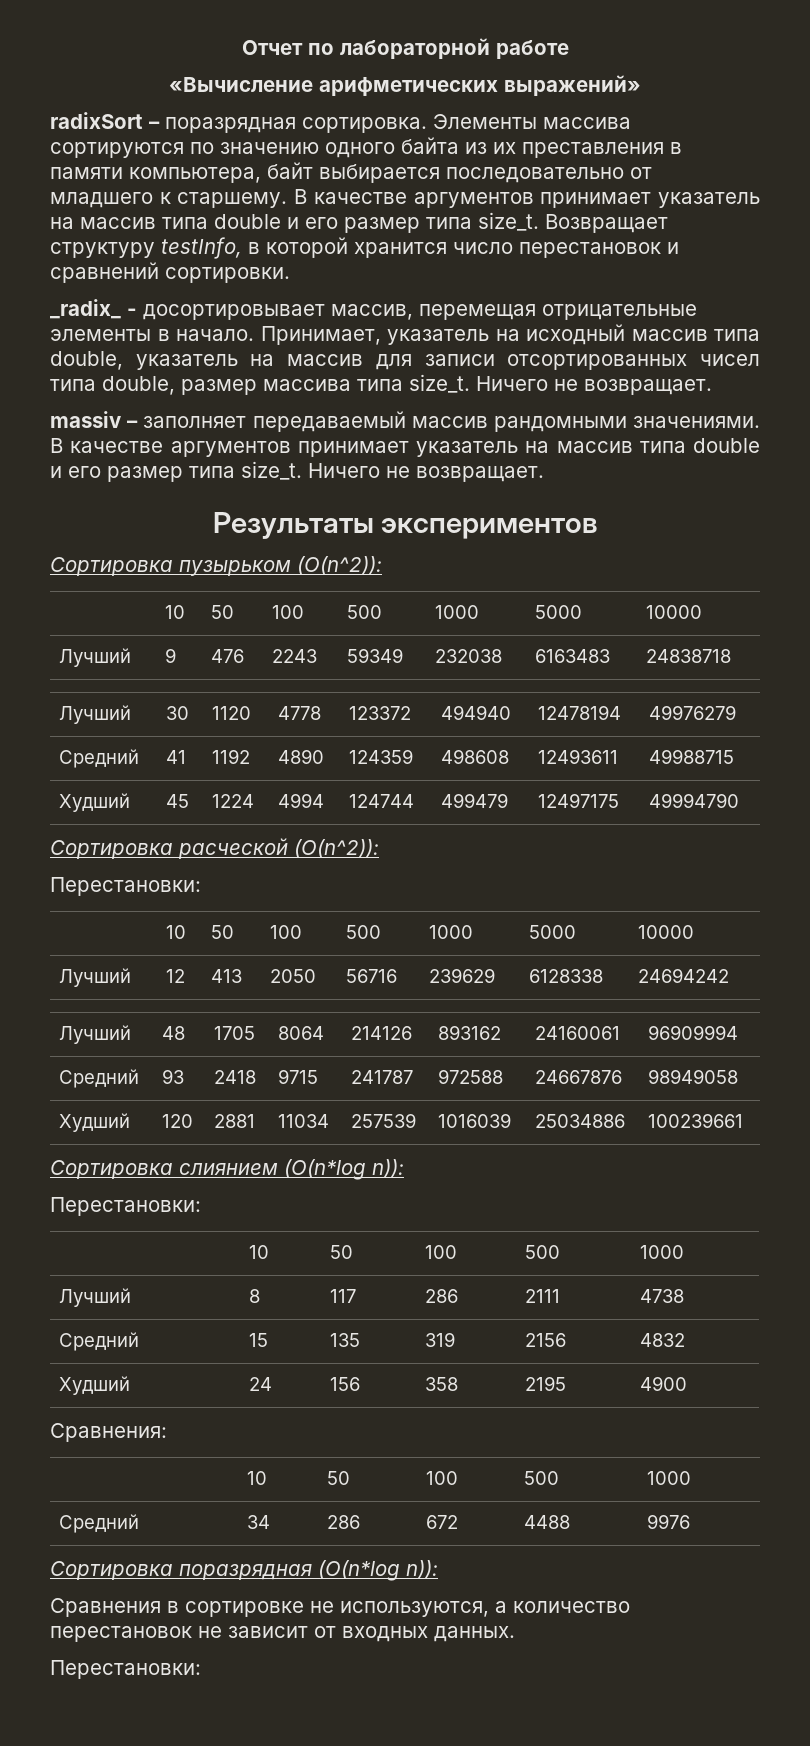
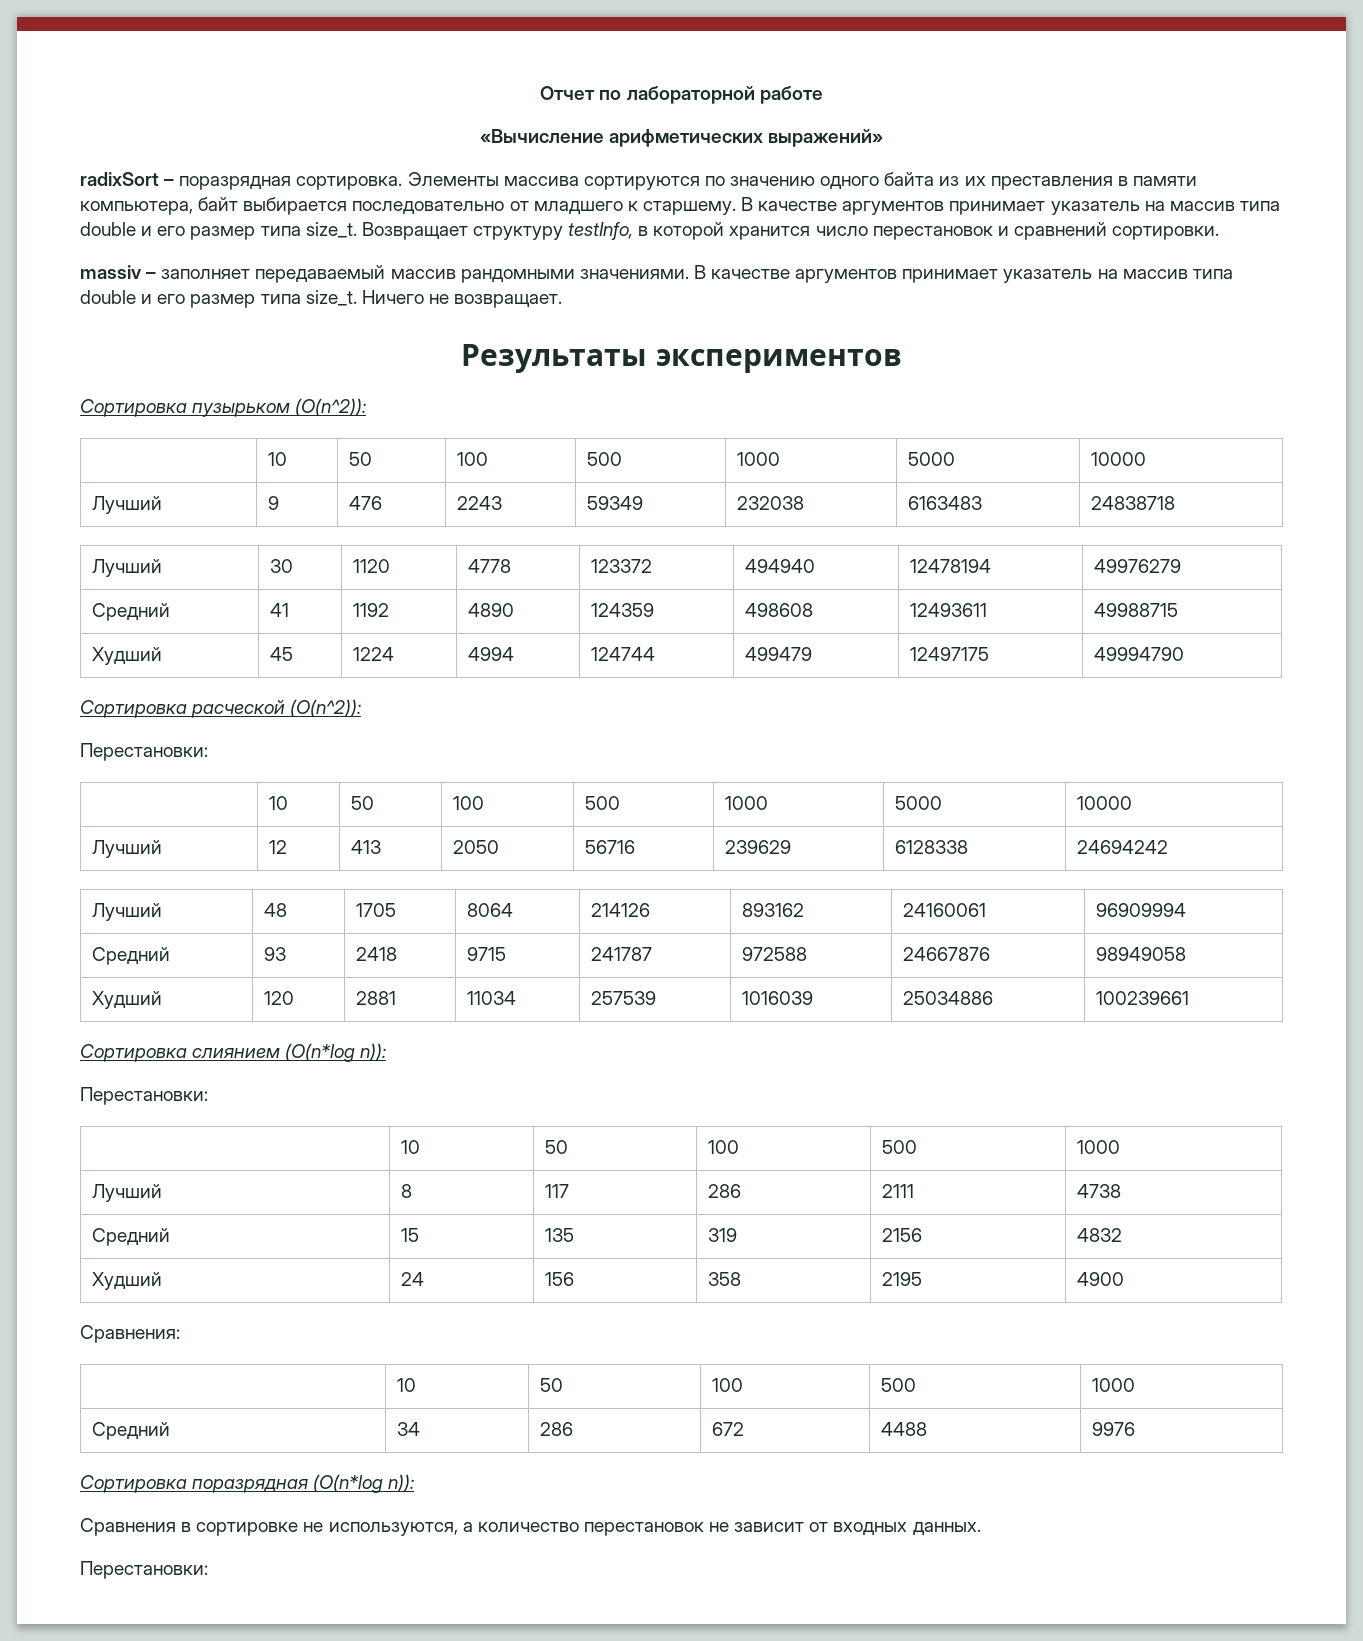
- _radix_ - досортировывает массив, перемещая отрицательные элементы в начало. Принимает, указатель на исходный массив типа double, указатель на массив для записи отсортированных чисел типа double, размер массива типа size_t. Ничего не возвращает.

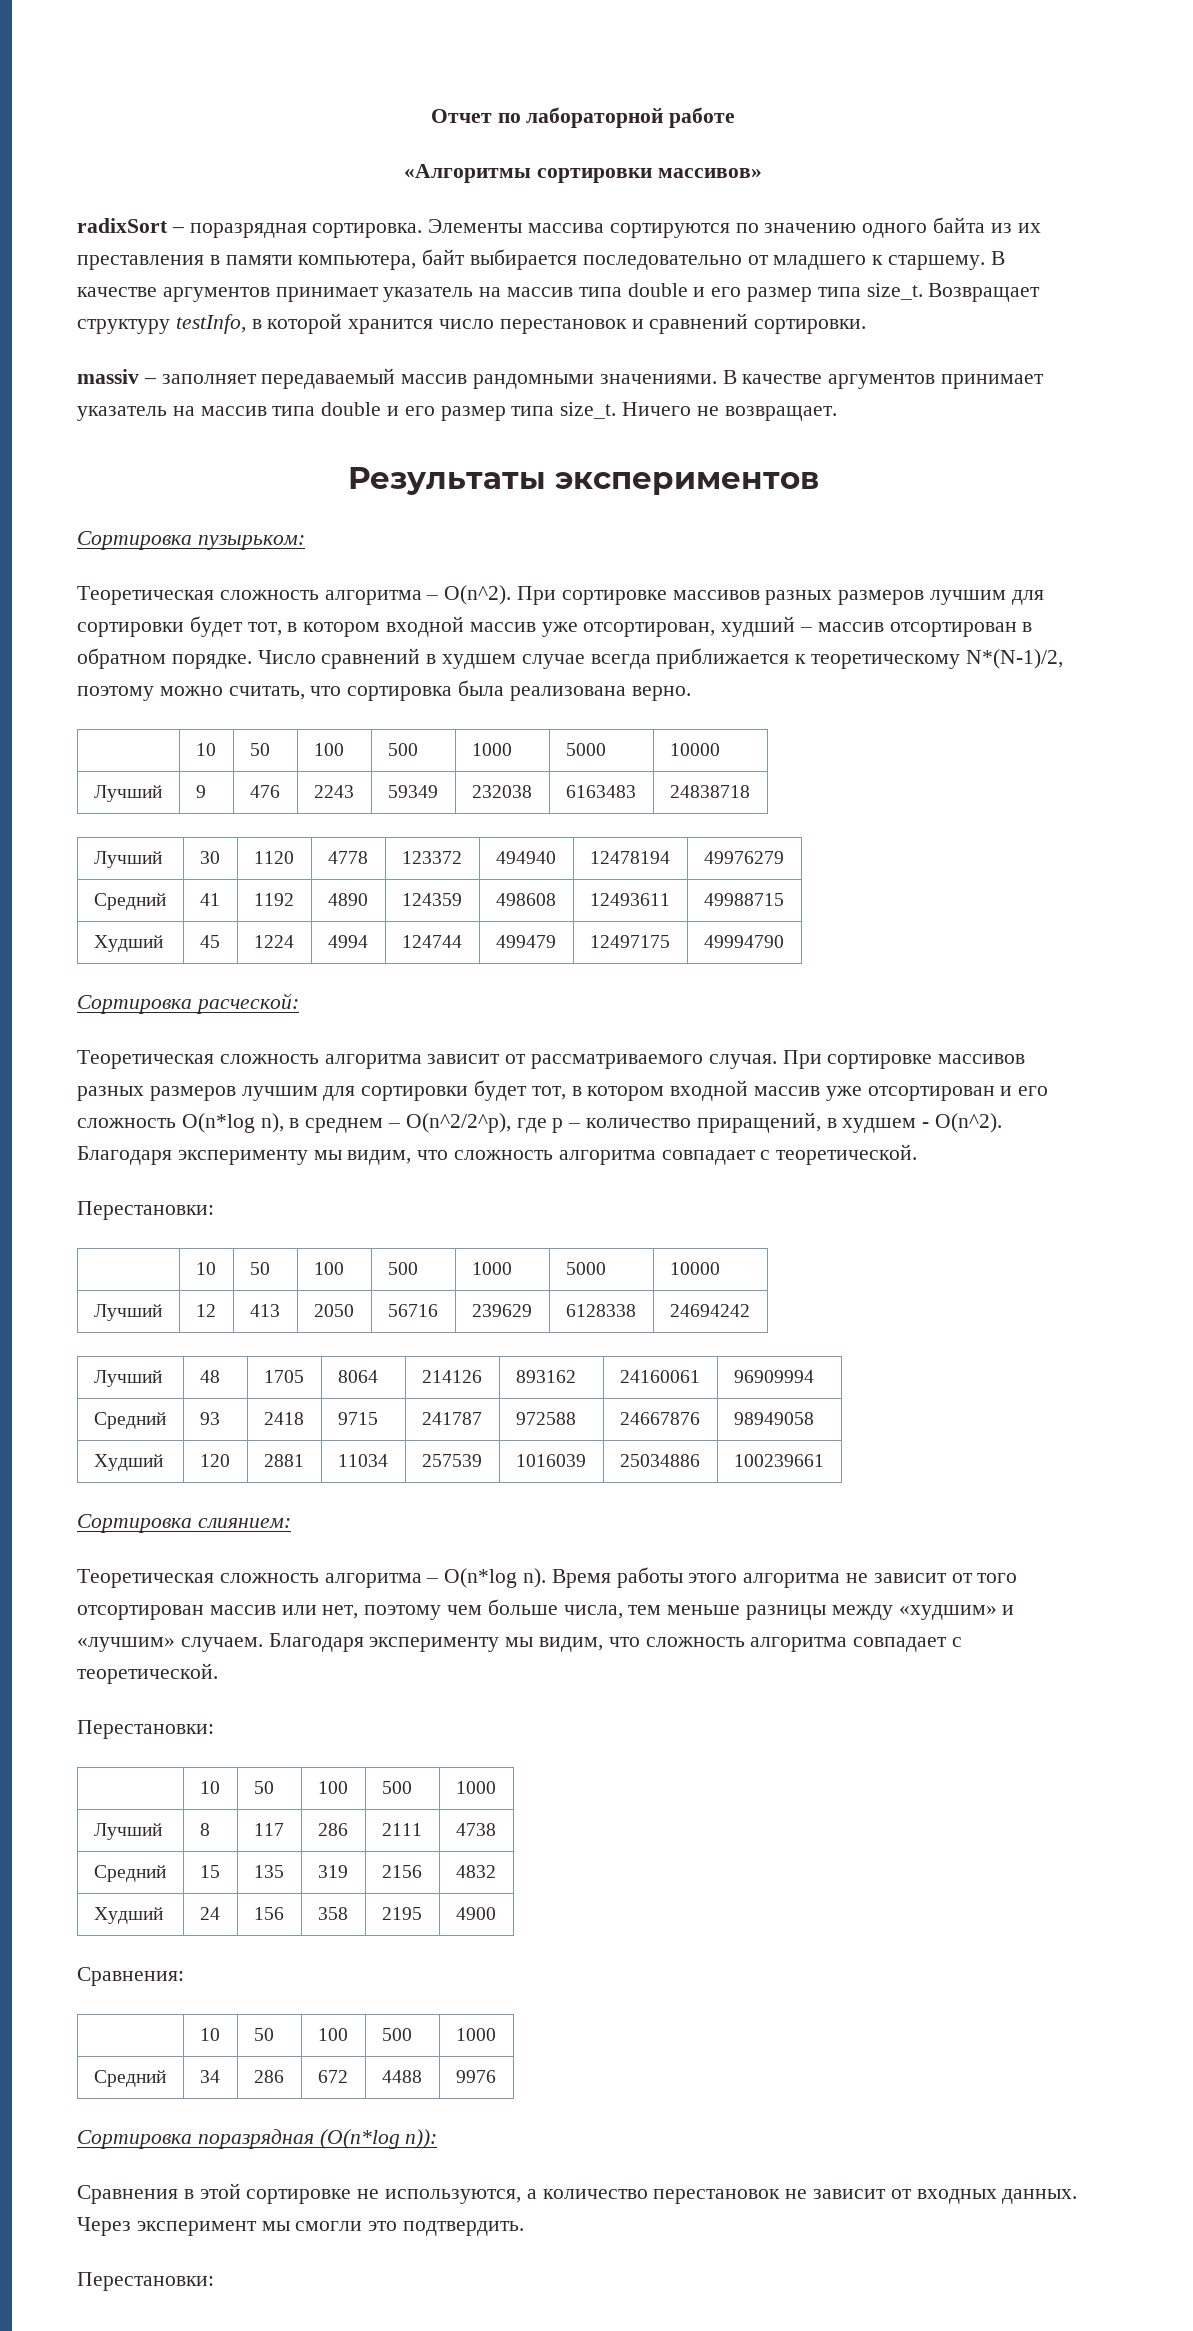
- «Вычисление арифметических выражений»
+ «Алгоритмы сортировки массивов»
- Сортировка пузырьком (O(n^2)):
+ Сортировка пузырьком:
+ Теоретическая сложность алгоритма – O(n^2). При сортировке массивов разных размеров лучшим для сортировки будет тот, в котором входной массив уже отсортирован, худший – массив отсортирован в обратном порядке. Число сравнений в худшем случае всегда приближается к теоретическому N*(N-1)/2, поэтому можно считать, что сортировка была реализована верно.
- Сортировка расческой (O(n^2)):
+ Сортировка расческой:
+ Теоретическая сложность алгоритма зависит от рассматриваемого случая. При сортировке массивов разных размеров лучшим для сортировки будет тот, в котором входной массив уже отсортирован и его сложность O(n*log n), в среднем – O(n^2/2^p), где p – количество приращений, в худшем - O(n^2). Благодаря эксперименту мы видим, что сложность алгоритма совпадает с теоретической.
- Сортировка слиянием (O(n*log n)):
+ Сортировка слиянием:
+ Теоретическая сложность алгоритма – O(n*log n). Время работы этого алгоритма не зависит от того отсортирован массив или нет, поэтому чем больше числа, тем меньше разницы между «худшим» и «лучшим» случаем. Благодаря эксперименту мы видим, что сложность алгоритма совпадает с теоретической.
- Сравнения в сортировке не используются, а количество перестановок не зависит от входных данных.
+ Сравнения в этой сортировке не используются, а количество перестановок не зависит от входных данных. Через эксперимент мы смогли это подтвердить.

